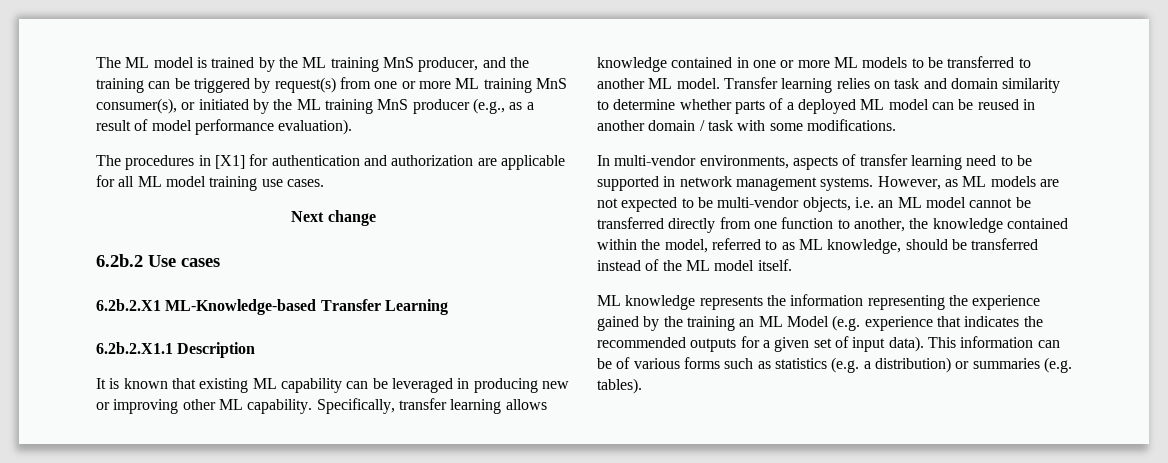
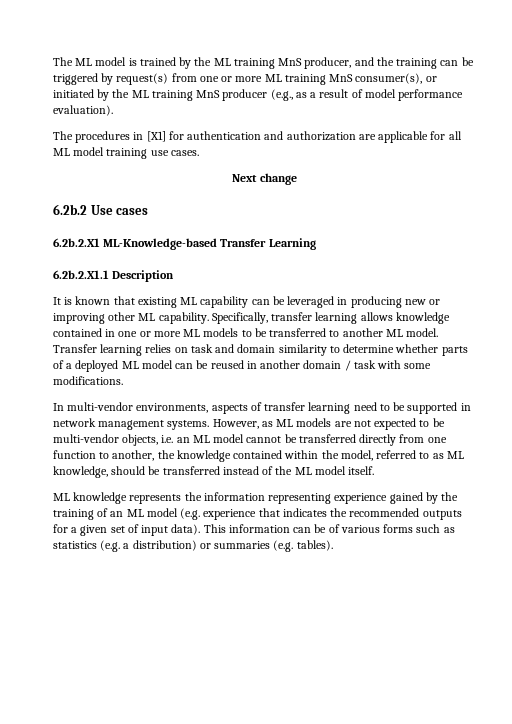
- ML knowledge represents the information representing the experience gained by the training an ML Model (e.g. experience that indicates the recommended outputs for a given set of input data).
+ ML knowledge represents the information representing experience gained by the training of an ML model (e.g. experience that indicates the recommended outputs for a given set of input data).

